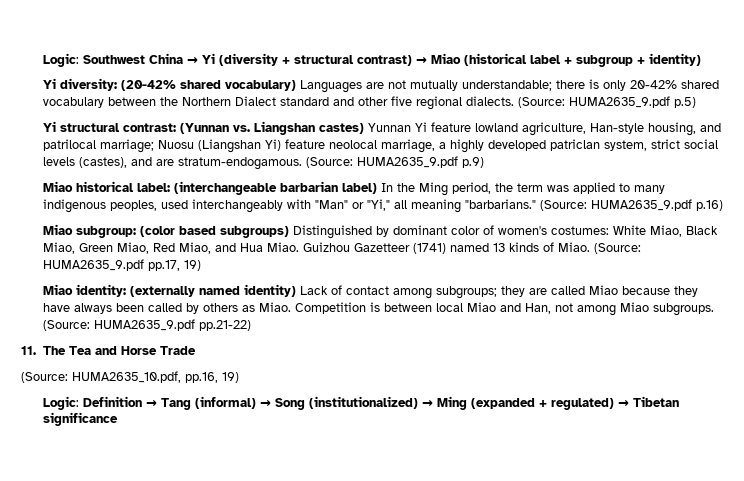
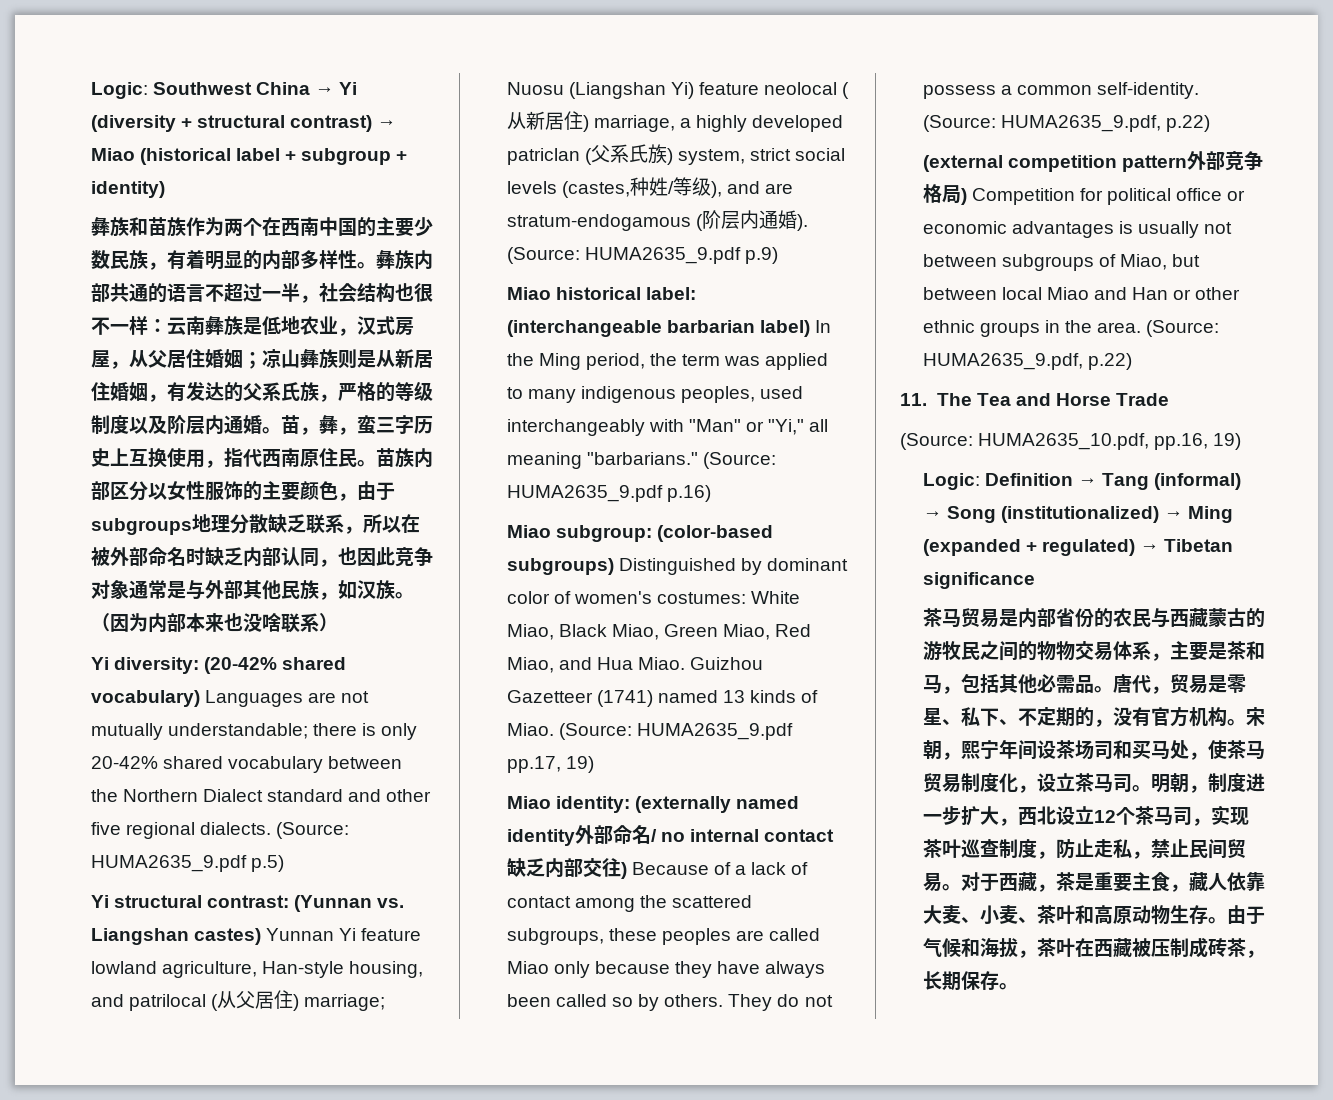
+ 彝族和苗族作为两个在西南中国的主要少数民族，有着明显的内部多样性。彝族内部共通的语言不超过一半，社会结构也很不一样：云南彝族是低地农业，汉式房屋，从父居住婚姻；凉山彝族则是从新居住婚姻，有发达的父系氏族，严格的等级制度以及阶层内通婚。苗，彝，蛮三字历史上互换使用，指代西南原住民。苗族内部区分以女性服饰的主要颜色，由于subgroups地理分散缺乏联系，所以在被外部命名时缺乏内部认同，也因此竞争对象通常是与外部其他民族，如汉族。（因为内部本来也没啥联系）
- Yi structural contrast: (Yunnan vs. Liangshan castes) Yunnan Yi feature lowland agriculture, Han-style housing, and patrilocal marriage; Nuosu (Liangshan Yi) feature neolocal marriage, a highly developed patriclan system, strict social levels (castes), and are stratum-endogamous.
+ Yi structural contrast: (Yunnan vs. Liangshan castes) Yunnan Yi feature lowland agriculture, Han-style housing, and patrilocal (从父居住) marriage; Nuosu (Liangshan Yi) feature neolocal (从新居住) marriage, a highly developed patriclan (父系氏族) system, strict social levels (castes,种姓/等级), and are stratum-endogamous (阶层内通婚).
- Miao subgroup: (color based subgroups) Distinguished by dominant color of women's costumes: White Miao, Black Miao, Green Miao, Red Miao, and Hua Miao.
+ Miao subgroup: (color-based subgroups) Distinguished by dominant color of women's costumes: White Miao, Black Miao, Green Miao, Red Miao, and Hua Miao.
- Miao identity: (externally named identity) Lack of contact among subgroups; they are called Miao because they have always been called by others as Miao. Competition is between local Miao and Han, not among Miao subgroups. (Source: HUMA2635_9.pdf pp.21-22)
+ Miao identity: (externally named identity外部命名/ no internal contact缺乏内部交往) Because of a lack of contact among the scattered subgroups, these peoples are called Miao only because they have always been called so by others. They do not possess a common self-identity. (Source: HUMA2635_9.pdf, p.22)
+ (external competition pattern外部竞争格局) Competition for political office or economic advantages is usually not between subgroups of Miao, but between local Miao and Han or other ethnic groups in the area. (Source: HUMA2635_9.pdf, p.22)
+ 茶马贸易是内部省份的农民与西藏蒙古的游牧民之间的物物交易体系，主要是茶和马，包括其他必需品。唐代，贸易是零星、私下、不定期的，没有官方机构。宋朝，熙宁年间设茶场司和买马处，使茶马贸易制度化，设立茶马司。明朝，制度进一步扩大，西北设立12个茶马司，实现茶叶巡查制度，防止走私，禁止民间贸易。对于西藏，茶是重要主食，藏人依靠大麦、小麦、茶叶和高原动物生存。由于气候和海拔，茶叶在西藏被压制成砖茶，长期保存。

